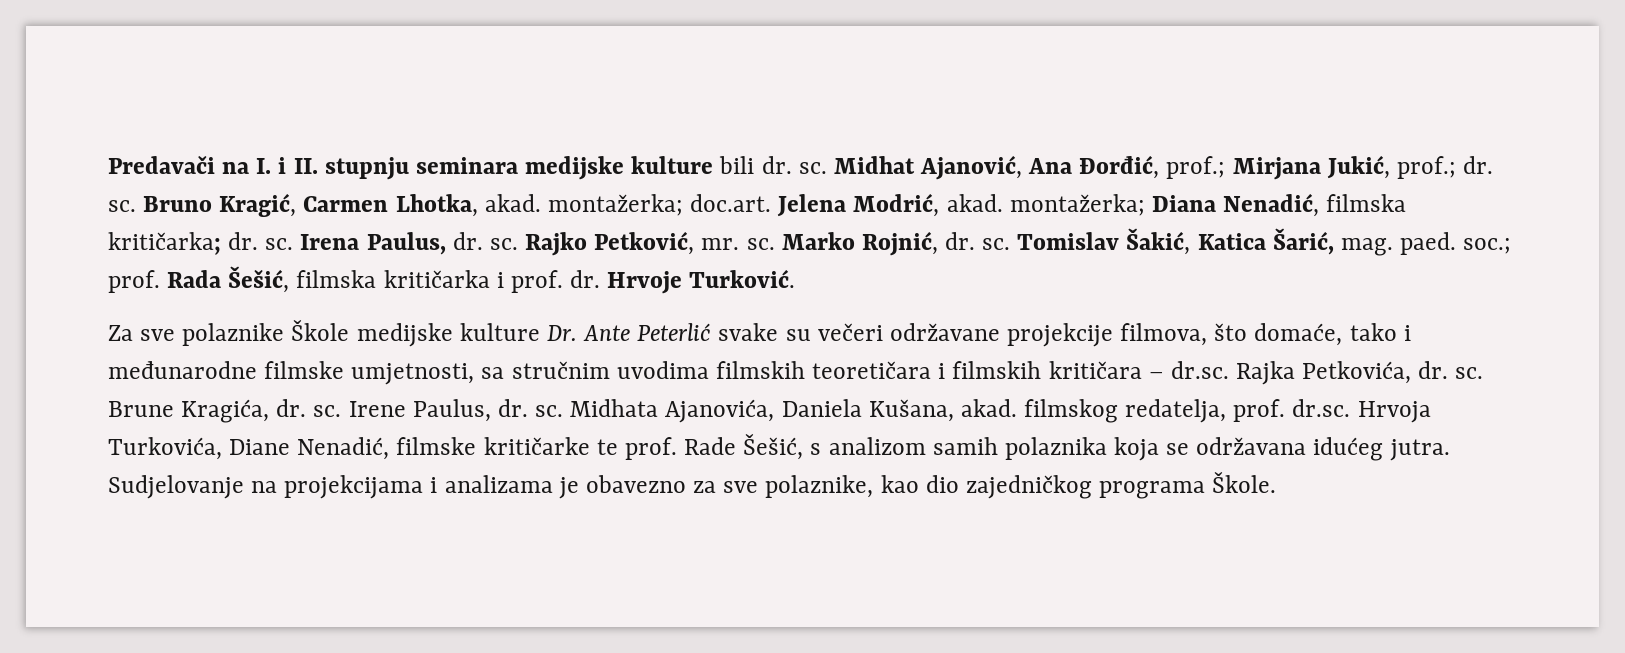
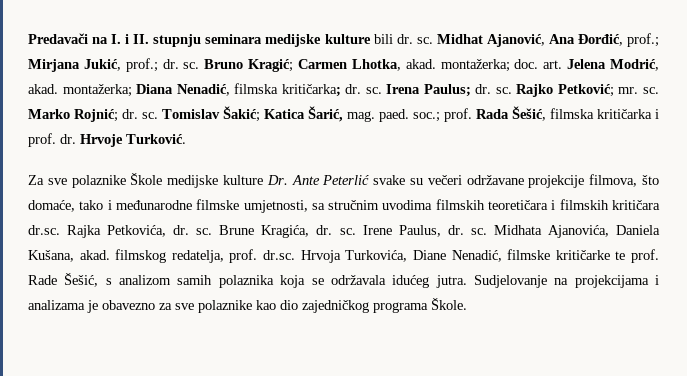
- Bruno Kragić, Carmen Lhotka, akad. montažerka; doc.art. Jelena Modrić, akad. montažerka; Diana Nenadić, filmska kritičarka; dr. sc.
+ Bruno Kragić; Carmen Lhotka, akad. montažerka; doc. art. Jelena Modrić, akad. montažerka; Diana Nenadić, filmska kritičarka; dr. sc.
- Irena Paulus, dr. sc.
+ Irena Paulus; dr. sc.
- Rajko Petković, mr. sc.
+ Rajko Petković; mr. sc.
- Marko Rojnić, dr. sc.
+ Marko Rojnić; dr. sc.
- Tomislav Šakić, Katica Šarić, mag. paed. soc.; prof. Rada Šešić, filmska kritičarka i prof. dr.
+ Tomislav Šakić; Katica Šarić, mag. paed. soc.; prof. Rada Šešić, filmska kritičarka i prof. dr.
- Za sve polaznike Škole medijske kulture Dr. Ante Peterlić svake su večeri održavane projekcije filmova, što domaće, tako i međunarodne filmske umjetnosti, sa stručnim uvodima filmskih teoretičara i filmskih kritičara – dr.sc. Rajka Petkovića, dr. sc.
+ Za sve polaznike Škole medijske kulture Dr. Ante Peterlić svake su večeri održavane projekcije filmova, što domaće, tako i međunarodne filmske umjetnosti, sa stručnim uvodima filmskih teoretičara i filmskih kritičara dr.sc. Rajka Petkovića, dr. sc.
- Midhata Ajanovića, Daniela Kušana, akad. filmskog redatelja, prof. dr.sc. Hrvoja Turkovića, Diane Nenadić, filmske kritičarke te prof. Rade Šešić, s analizom samih polaznika koja se održavana idućeg jutra.
+ Midhata Ajanovića, Daniela Kušana, akad. filmskog redatelja, prof. dr.sc. Hrvoja Turkovića, Diane Nenadić, filmske kritičarke te prof. Rade Šešić, s analizom samih polaznika koja se održavala idućeg jutra.
- Sudjelovanje na projekcijama i analizama je obavezno za sve polaznike, kao dio zajedničkog programa Škole.
+ Sudjelovanje na projekcijama i analizama je obavezno za sve polaznike kao dio zajedničkog programa Škole.

